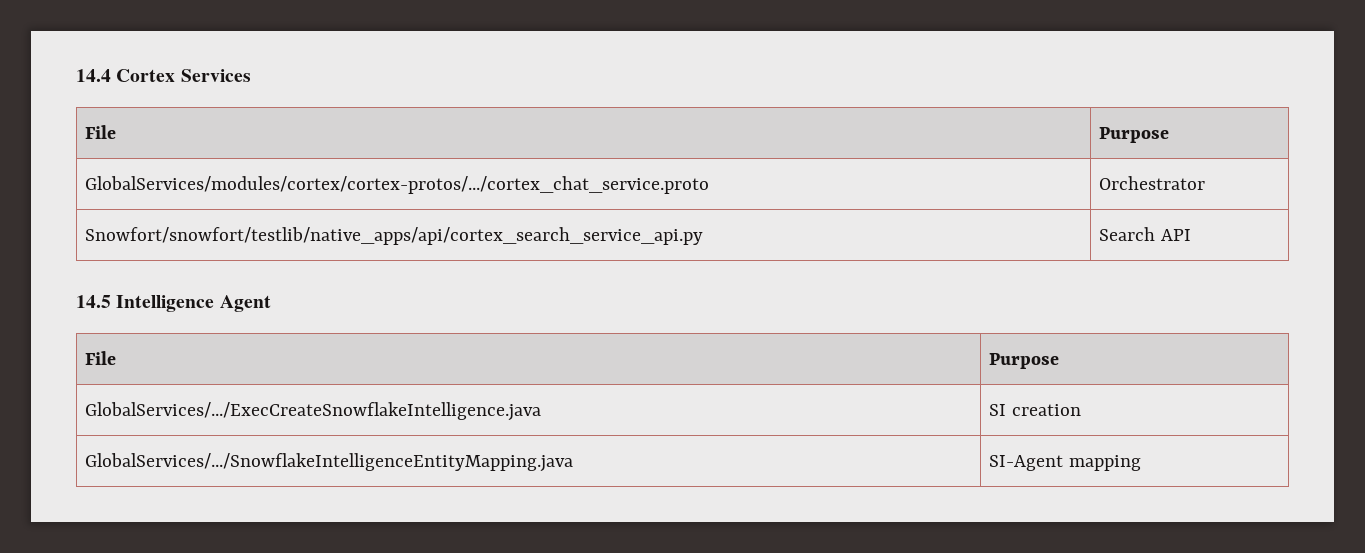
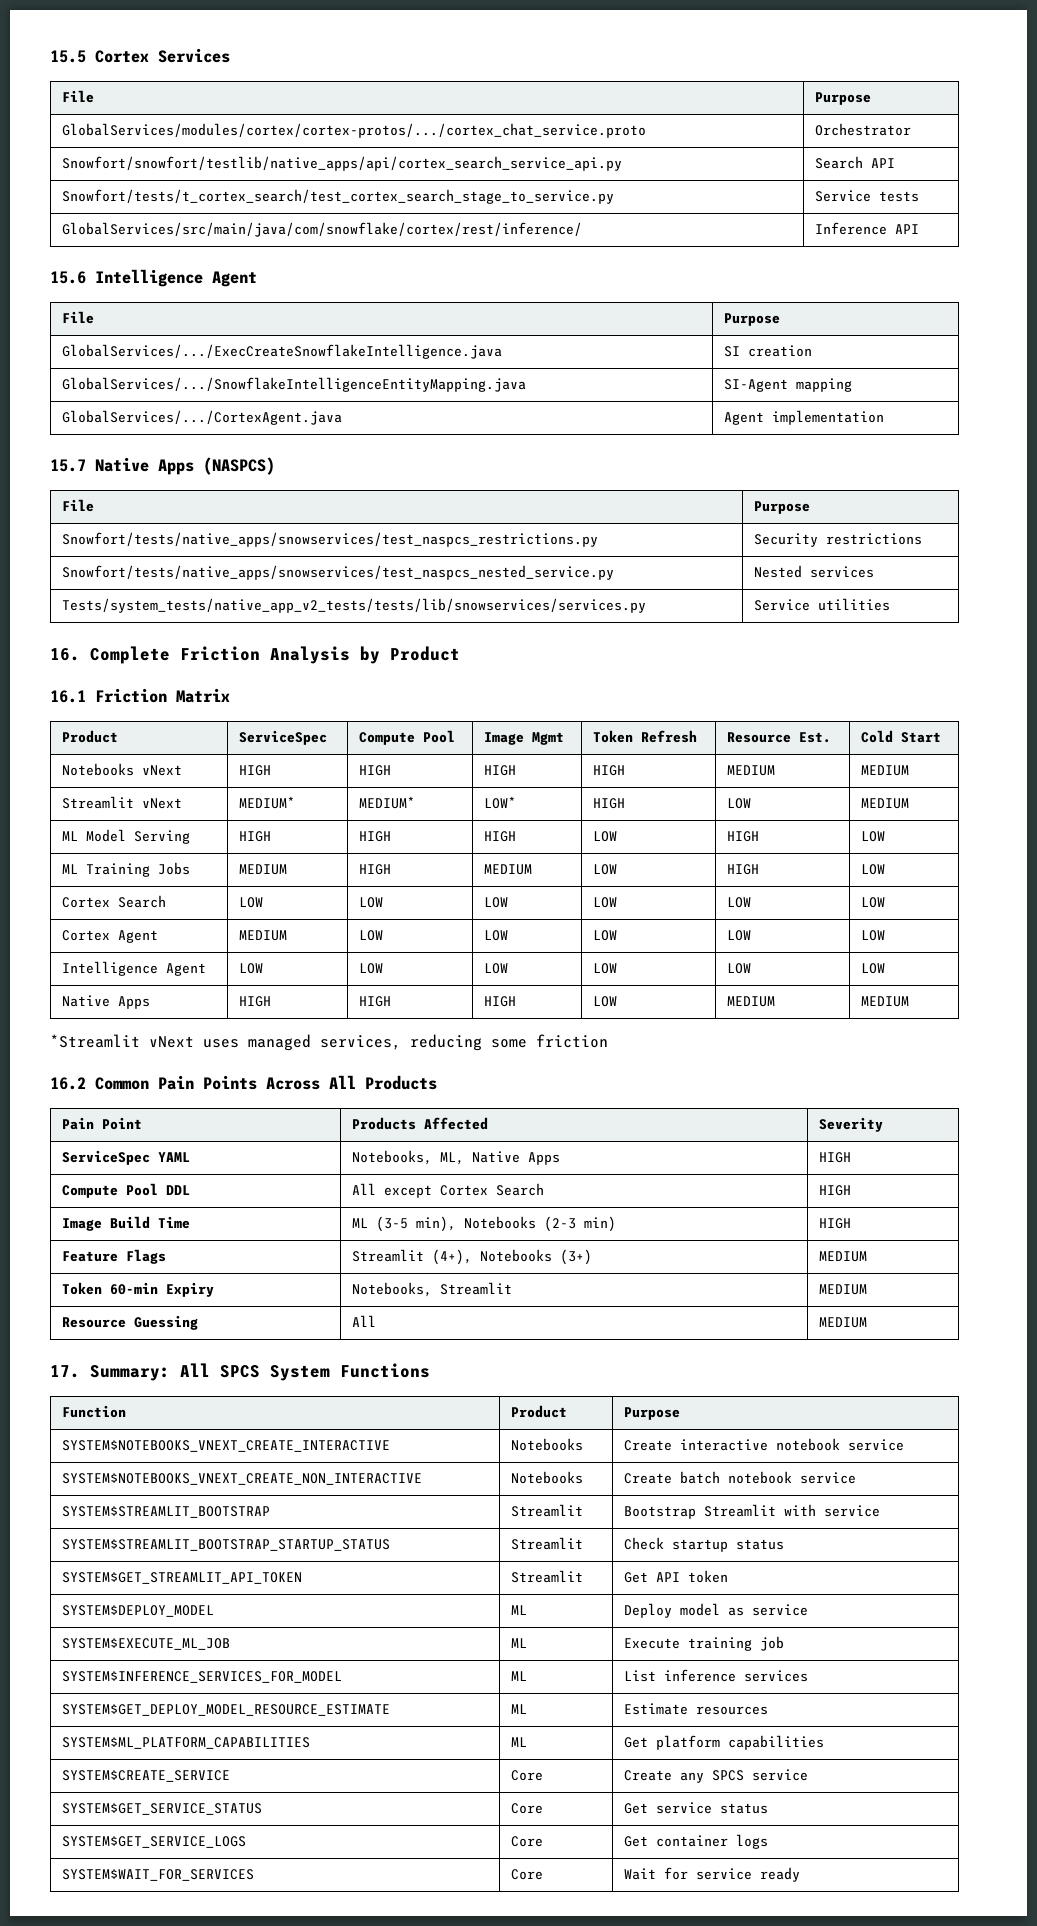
- 14.4 Cortex Services
+ 15.5 Cortex Services
- 14.5 Intelligence Agent
+ Snowfort/tests/t_cortex_search/test_cortex_search_stage_to_service.py | Service tests
+ GlobalServices/src/main/java/com/snowflake/cortex/rest/inference/ | Inference API
+ 15.6 Intelligence Agent
+ GlobalServices/.../CortexAgent.java | Agent implementation
+ 15.7 Native Apps (NASPCS)
+ File | Purpose
+ Snowfort/tests/native_apps/snowservices/test_naspcs_restrictions.py | Security restrictions
+ Snowfort/tests/native_apps/snowservices/test_naspcs_nested_service.py | Nested services
+ Tests/system_tests/native_app_v2_tests/tests/lib/snowservices/services.py | Service utilities
+ 16. Complete Friction Analysis by Product
+ 16.1 Friction Matrix
+ Product | ServiceSpec | Compute Pool | Image Mgmt | Token Refresh | Resource Est. | Cold Start
+ Notebooks vNext | HIGH | HIGH | HIGH | HIGH | MEDIUM | MEDIUM
+ Streamlit vNext | MEDIUM* | MEDIUM* | LOW* | HIGH | LOW | MEDIUM
+ ML Model Serving | HIGH | HIGH | HIGH | LOW | HIGH | LOW
+ ML Training Jobs | MEDIUM | HIGH | MEDIUM | LOW | HIGH | LOW
+ Cortex Search | LOW | LOW | LOW | LOW | LOW | LOW
+ Cortex Agent | MEDIUM | LOW | LOW | LOW | LOW | LOW
+ Intelligence Agent | LOW | LOW | LOW | LOW | LOW | LOW
+ Native Apps | HIGH | HIGH | HIGH | LOW | MEDIUM | MEDIUM
+ *Streamlit vNext uses managed services, reducing some friction
+ 16.2 Common Pain Points Across All Products
+ Pain Point | Products Affected | Severity
+ ServiceSpec YAML | Notebooks, ML, Native Apps | HIGH
+ Compute Pool DDL | All except Cortex Search | HIGH
+ Image Build Time | ML (3-5 min), Notebooks (2-3 min) | HIGH
+ Feature Flags | Streamlit (4+), Notebooks (3+) | MEDIUM
+ Token 60-min Expiry | Notebooks, Streamlit | MEDIUM
+ Resource Guessing | All | MEDIUM
+ 17. Summary: All SPCS System Functions
+ Function | Product | Purpose
+ SYSTEM$NOTEBOOKS_VNEXT_CREATE_INTERACTIVE | Notebooks | Create interactive notebook service
+ SYSTEM$NOTEBOOKS_VNEXT_CREATE_NON_INTERACTIVE | Notebooks | Create batch notebook service
+ SYSTEM$STREAMLIT_BOOTSTRAP | Streamlit | Bootstrap Streamlit with service
+ SYSTEM$STREAMLIT_BOOTSTRAP_STARTUP_STATUS | Streamlit | Check startup status
+ SYSTEM$GET_STREAMLIT_API_TOKEN | Streamlit | Get API token
+ SYSTEM$DEPLOY_MODEL | ML | Deploy model as service
+ SYSTEM$EXECUTE_ML_JOB | ML | Execute training job
+ SYSTEM$INFERENCE_SERVICES_FOR_MODEL | ML | List inference services
+ SYSTEM$GET_DEPLOY_MODEL_RESOURCE_ESTIMATE | ML | Estimate resources
+ SYSTEM$ML_PLATFORM_CAPABILITIES | ML | Get platform capabilities
+ SYSTEM$CREATE_SERVICE | Core | Create any SPCS service
+ SYSTEM$GET_SERVICE_STATUS | Core | Get service status
+ SYSTEM$GET_SERVICE_LOGS | Core | Get container logs
+ SYSTEM$WAIT_FOR_SERVICES | Core | Wait for service ready

